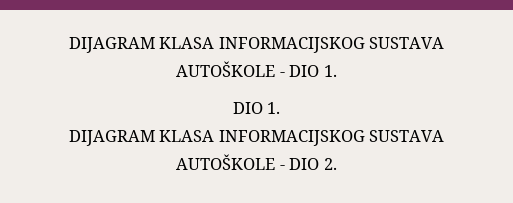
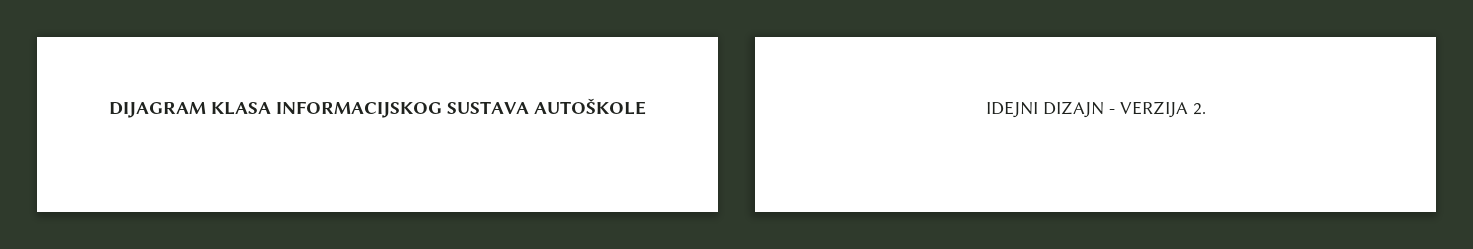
- DIJAGRAM KLASA INFORMACIJSKOG SUSTAVA AUTOŠKOLE - DIO 1.
- DIO 1.
- DIJAGRAM KLASA INFORMACIJSKOG SUSTAVA AUTOŠKOLE - DIO 2.
+ DIJAGRAM KLASA INFORMACIJSKOG SUSTAVA AUTOŠKOLE
+ IDEJNI DIZAJN - VERZIJA 2.

